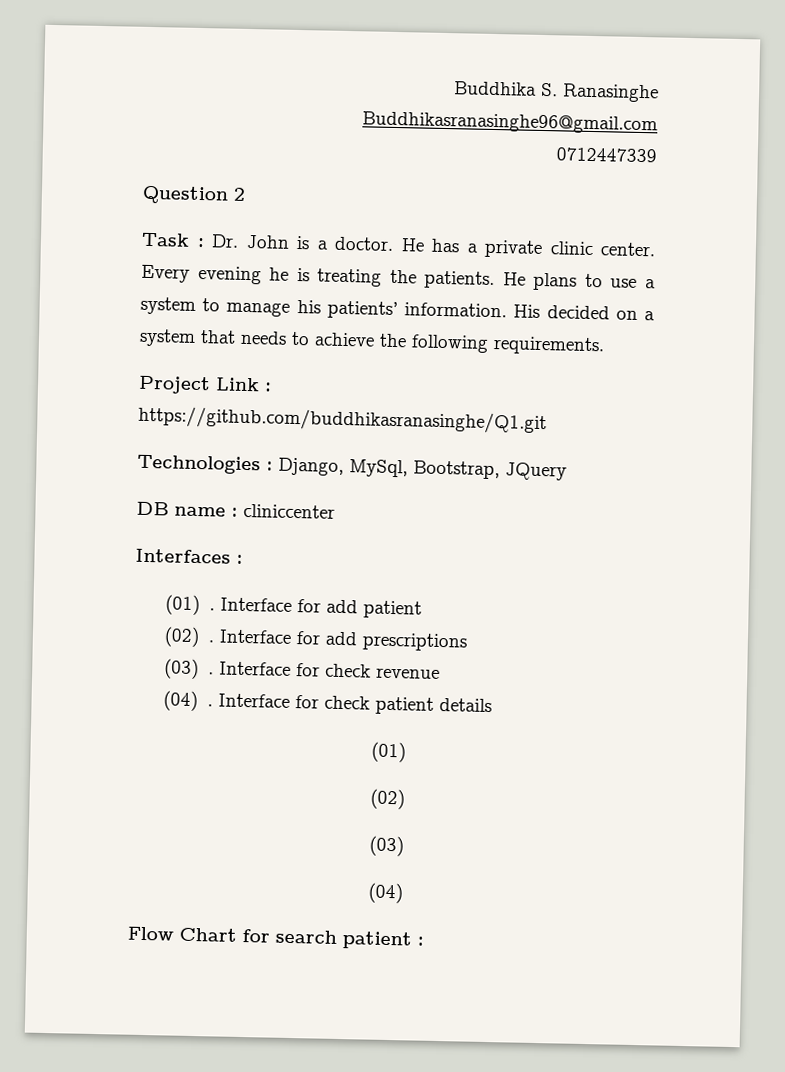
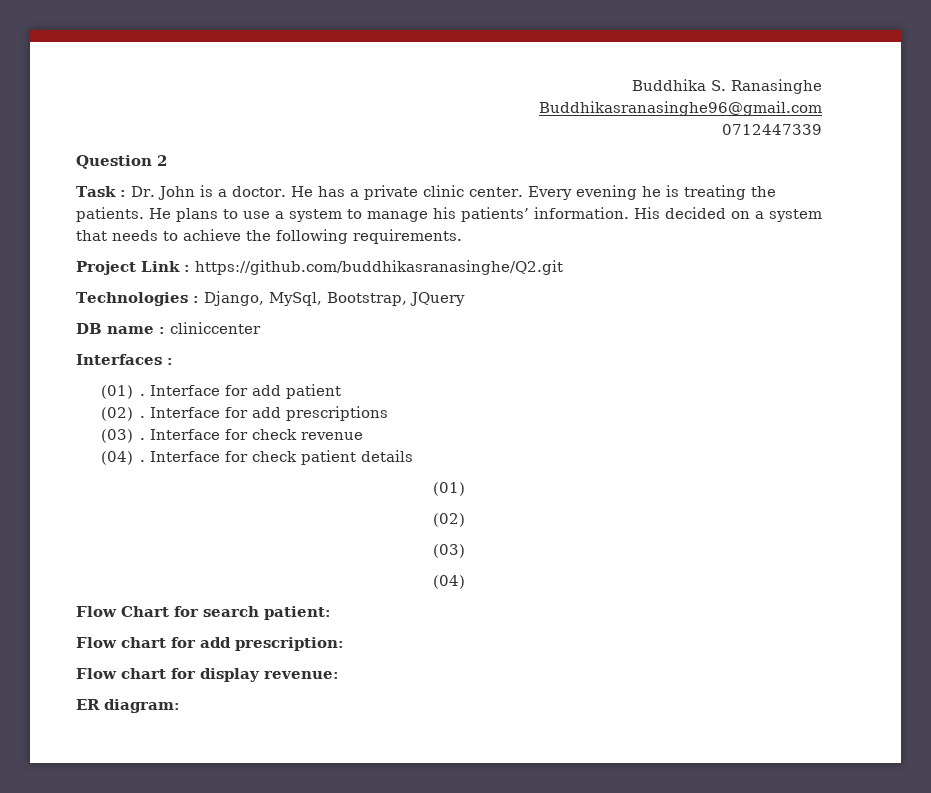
- Project Link : https://github.com/buddhikasranasinghe/Q1.git
+ Project Link : https://github.com/buddhikasranasinghe/Q2.git
- Flow Chart for search patient :
+ Flow Chart for search patient:
+ Flow chart for add prescription:
+ Flow chart for display revenue:
+ ER diagram:

